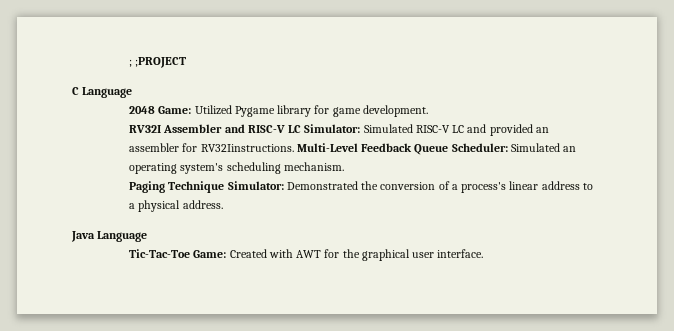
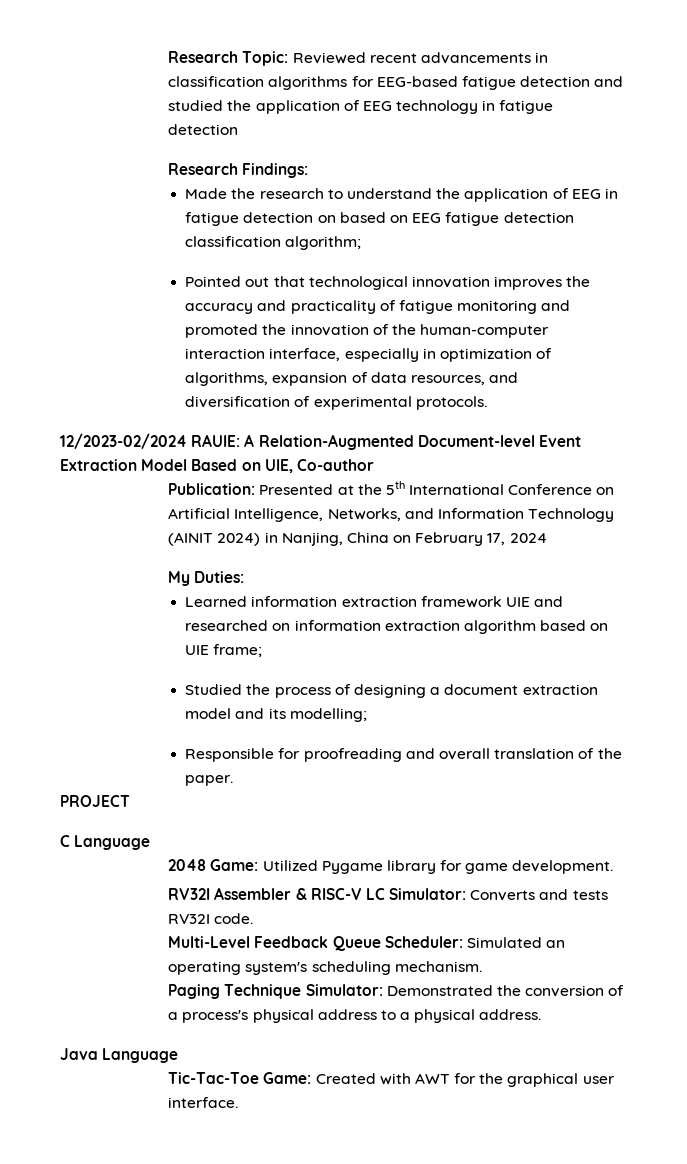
- ; ;PROJECT
+ Research Topic: Reviewed recent advancements in classification algorithms for EEG-based fatigue detection and studied the application of EEG technology in fatigue detection
+ Research Findings:
+ Made the research to understand the application of EEG in fatigue detection on based on EEG fatigue detection classification algorithm;
+ Pointed out that technological innovation improves the accuracy and practicality of fatigue monitoring and promoted the innovation of the human-computer interaction interface, especially in optimization of algorithms, expansion of data resources, and diversification of experimental protocols.
+ 12/2023-02/2024 RAUIE: A Relation-Augmented Document-level Event Extraction Model Based on UIE, Co-author
+ Publication: Presented at the 5th International Conference on Artificial Intelligence, Networks, and Information Technology (AINIT 2024) in Nanjing, China on February 17, 2024
+ My Duties:
+ Learned information extraction framework UIE and researched on information extraction algorithm based on UIE frame;
+ Studied the process of designing a document extraction model and its modelling;
+ Responsible for proofreading and overall translation of the paper.
+ PROJECT
- RV32I Assembler and RISC-V LC Simulator: Simulated RISC-V LC and provided an assembler for RV32Iinstructions. Multi-Level Feedback Queue Scheduler: Simulated an operating system's scheduling mechanism.
+ RV32I Assembler & RISC-V LC Simulator: Converts and tests RV32I code.
+ Multi-Level Feedback Queue Scheduler: Simulated an operating system's scheduling mechanism.
- Paging Technique Simulator: Demonstrated the conversion of a process's linear address to a physical address.
+ Paging Technique Simulator: Demonstrated the conversion of a process's physical address to a physical address.

